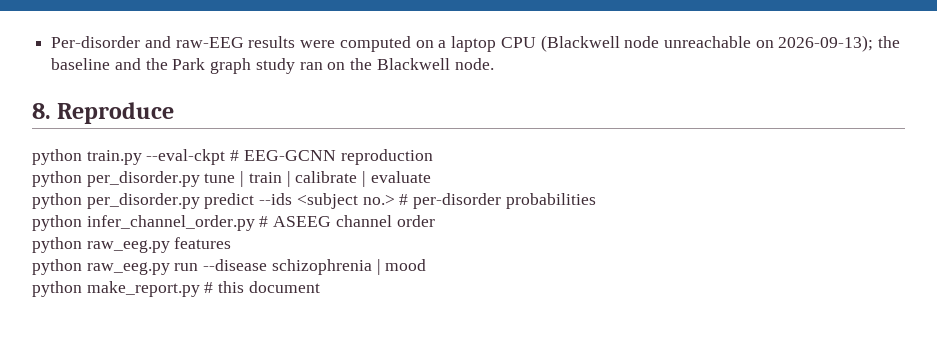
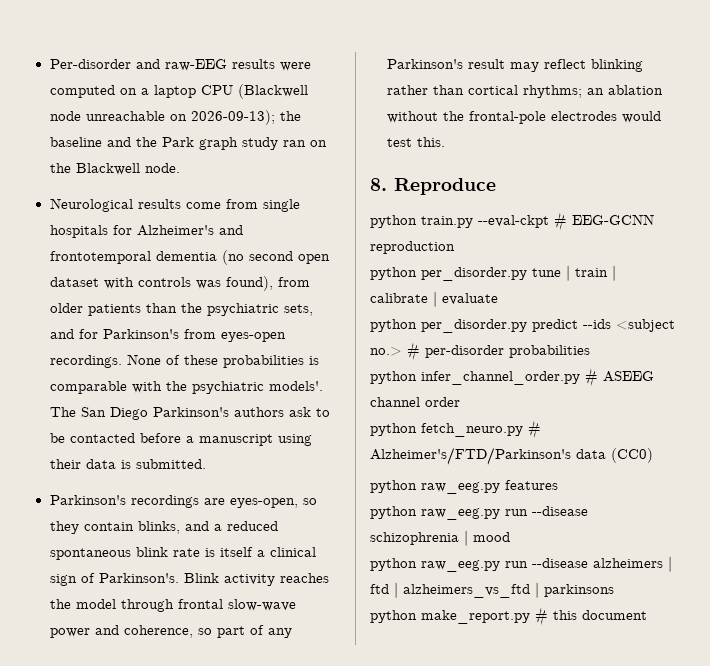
+ Neurological results come from single hospitals for Alzheimer's and frontotemporal dementia (no second open dataset with controls was found), from older patients than the psychiatric sets, and for Parkinson's from eyes-open recordings. None of these probabilities is comparable with the psychiatric models'. The San Diego Parkinson's authors ask to be contacted before a manuscript using their data is submitted.
+ Parkinson's recordings are eyes-open, so they contain blinks, and a reduced spontaneous blink rate is itself a clinical sign of Parkinson's. Blink activity reaches the model through frontal slow-wave power and coherence, so part of any Parkinson's result may reflect blinking rather than cortical rhythms; an ablation without the frontal-pole electrodes would test this.
+ python fetch_neuro.py # Alzheimer's/FTD/Parkinson's data (CC0)
+ python raw_eeg.py run --disease alzheimers | ftd | alzheimers_vs_ftd | parkinsons

